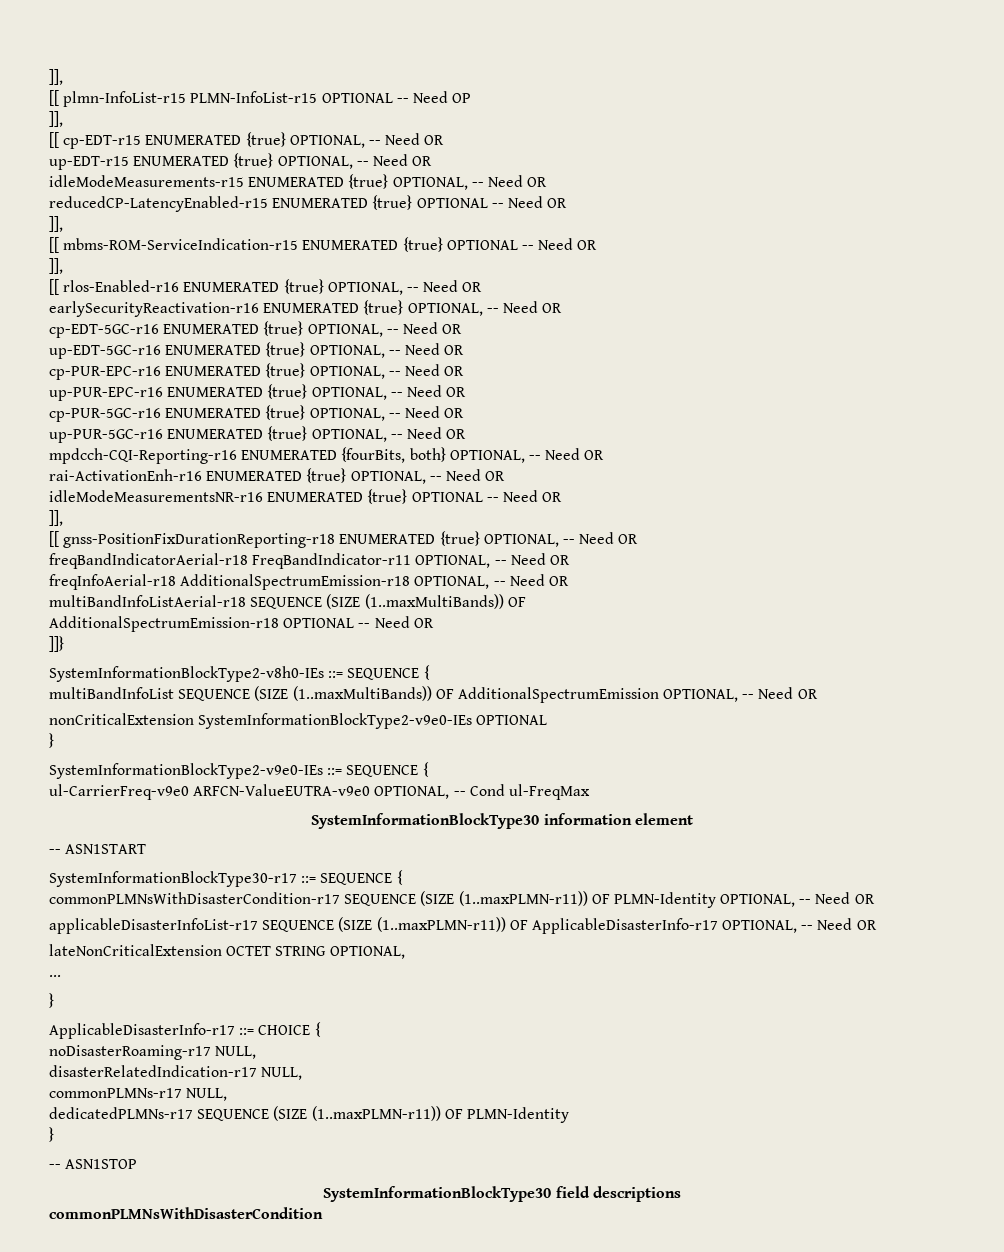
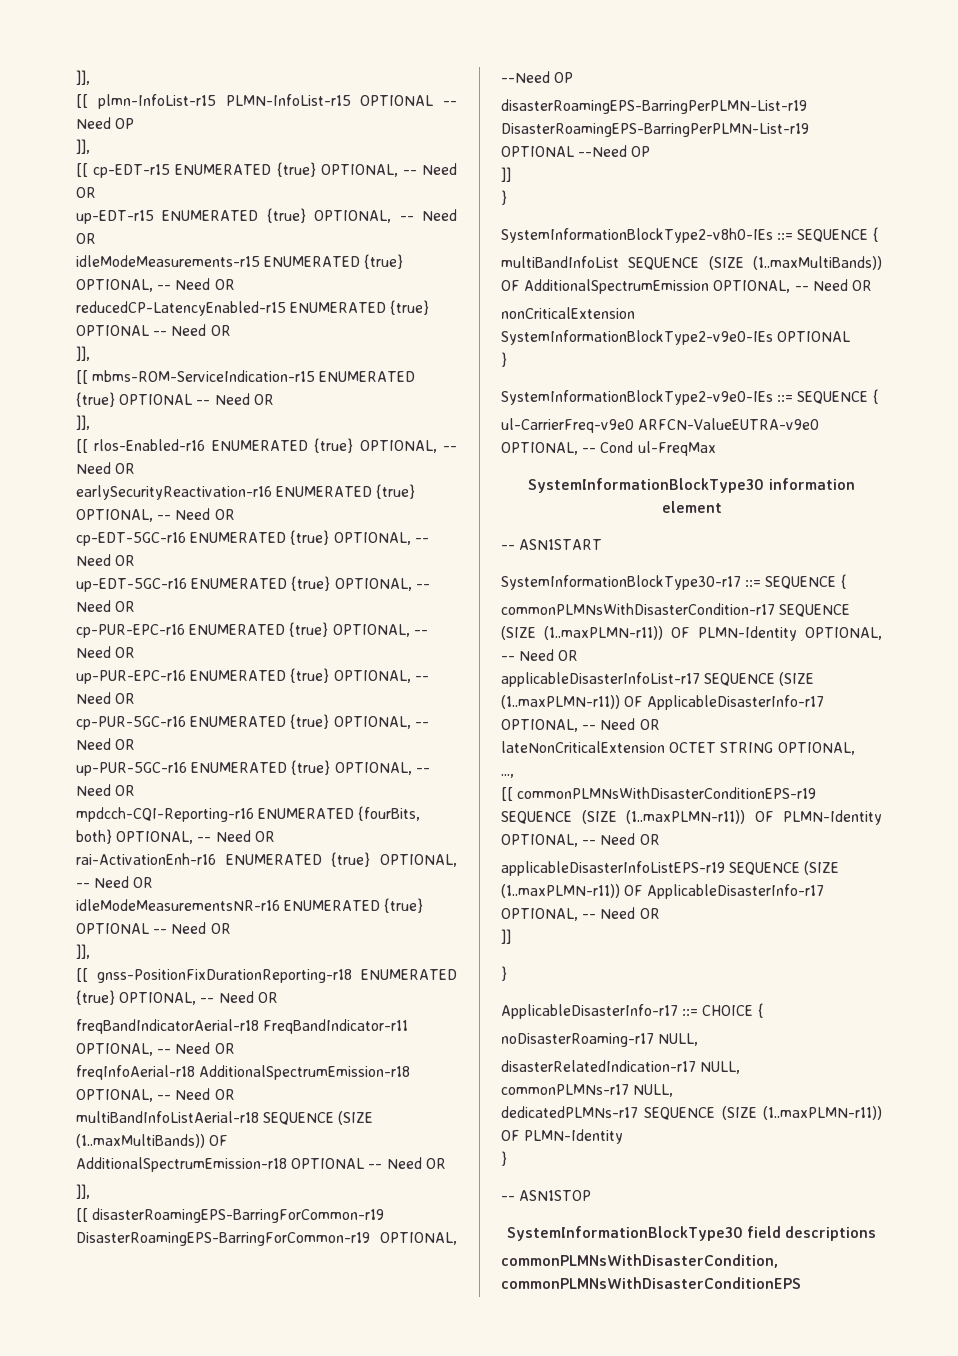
  AdditionalSpectrumEmission-r18 OPTIONAL -- Need OR
- ]]}
+ ]],
+ [[ disasterRoamingEPS-BarringForCommon-r19 DisasterRoamingEPS-BarringForCommon-r19 OPTIONAL, --Need OP
+ disasterRoamingEPS-BarringPerPLMN-List-r19 DisasterRoamingEPS-BarringPerPLMN-List-r19 OPTIONAL --Need OP
+ ]]
+ }
- ...
+ ...,
+ [[ commonPLMNsWithDisasterConditionEPS-r19 SEQUENCE (SIZE (1..maxPLMN-r11)) OF PLMN-Identity OPTIONAL, -- Need OR
+ applicableDisasterInfoListEPS-r19 SEQUENCE (SIZE (1..maxPLMN-r11)) OF ApplicableDisasterInfo-r17 OPTIONAL, -- Need OR
+ ]]
- commonPLMNsWithDisasterCondition
+ commonPLMNsWithDisasterCondition, commonPLMNsWithDisasterConditionEPS

